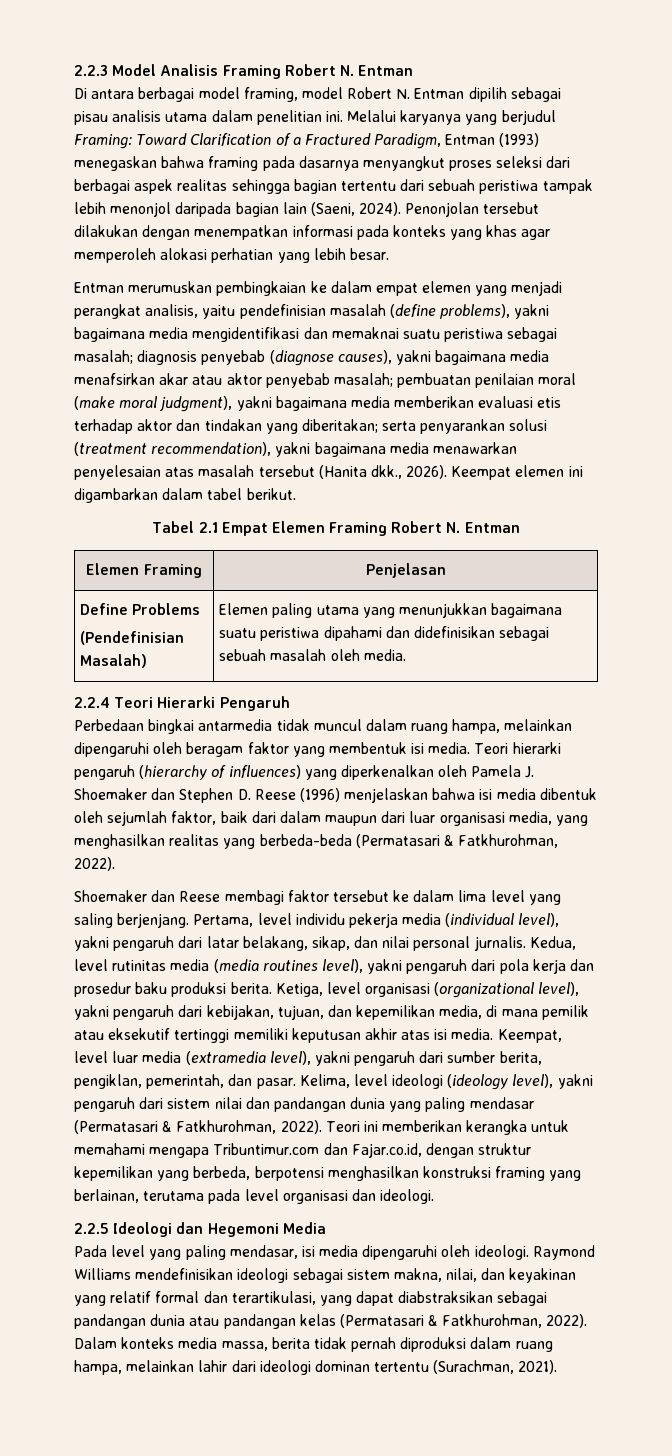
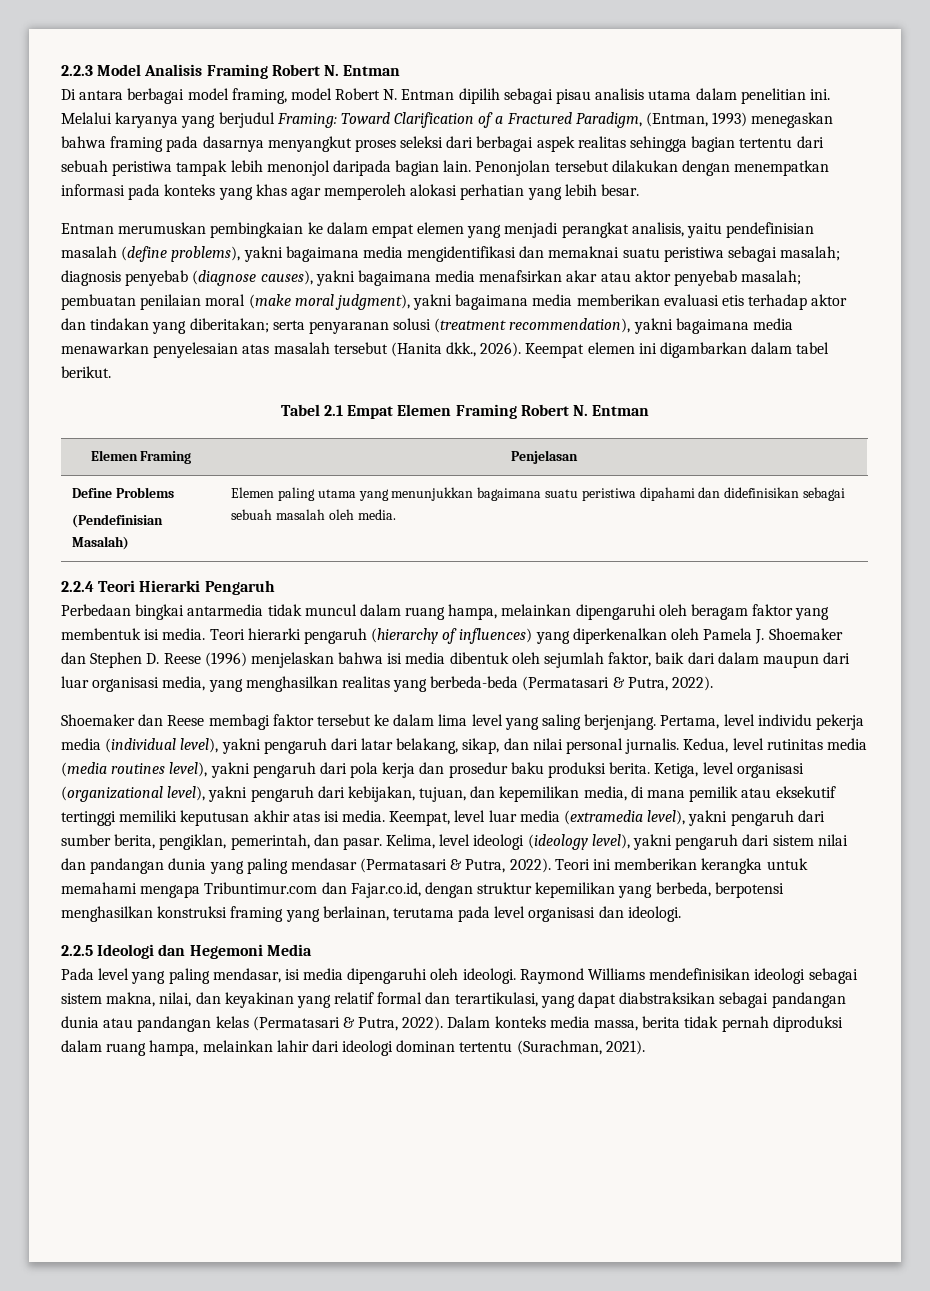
- Melalui karyanya yang berjudul Framing: Toward Clarification of a Fractured Paradigm, Entman (1993) menegaskan bahwa framing pada dasarnya menyangkut proses seleksi dari berbagai aspek realitas sehingga bagian tertentu dari sebuah peristiwa tampak lebih menonjol daripada bagian lain (Saeni, 2024).
+ Melalui karyanya yang berjudul Framing: Toward Clarification of a Fractured Paradigm, (Entman, 1993) menegaskan bahwa framing pada dasarnya menyangkut proses seleksi dari berbagai aspek realitas sehingga bagian tertentu dari sebuah peristiwa tampak lebih menonjol daripada bagian lain.
- serta penyarankan solusi (treatment recommendation), yakni bagaimana media menawarkan penyelesaian atas masalah tersebut (Hanita dkk., 2026).
+ serta penyaranan solusi (treatment recommendation), yakni bagaimana media menawarkan penyelesaian atas masalah tersebut (Hanita dkk., 2026).
- Teori hierarki pengaruh (hierarchy of influences) yang diperkenalkan oleh Pamela J. Shoemaker dan Stephen D. Reese (1996) menjelaskan bahwa isi media dibentuk oleh sejumlah faktor, baik dari dalam maupun dari luar organisasi media, yang menghasilkan realitas yang berbeda-beda (Permatasari & Fatkhurohman, 2022).
+ Teori hierarki pengaruh (hierarchy of influences) yang diperkenalkan oleh Pamela J. Shoemaker dan Stephen D. Reese (1996) menjelaskan bahwa isi media dibentuk oleh sejumlah faktor, baik dari dalam maupun dari luar organisasi media, yang menghasilkan realitas yang berbeda-beda (Permatasari & Putra, 2022).
- Kelima, level ideologi (ideology level), yakni pengaruh dari sistem nilai dan pandangan dunia yang paling mendasar (Permatasari & Fatkhurohman, 2022).
+ Kelima, level ideologi (ideology level), yakni pengaruh dari sistem nilai dan pandangan dunia yang paling mendasar (Permatasari & Putra, 2022).
- Raymond Williams mendefinisikan ideologi sebagai sistem makna, nilai, dan keyakinan yang relatif formal dan terartikulasi, yang dapat diabstraksikan sebagai pandangan dunia atau pandangan kelas (Permatasari & Fatkhurohman, 2022).
+ Raymond Williams mendefinisikan ideologi sebagai sistem makna, nilai, dan keyakinan yang relatif formal dan terartikulasi, yang dapat diabstraksikan sebagai pandangan dunia atau pandangan kelas (Permatasari & Putra, 2022).

